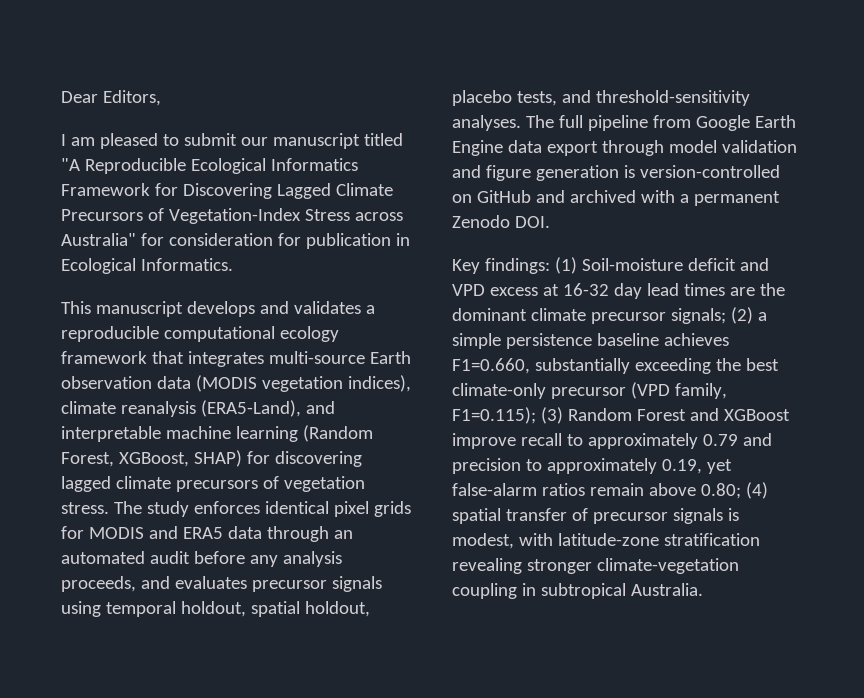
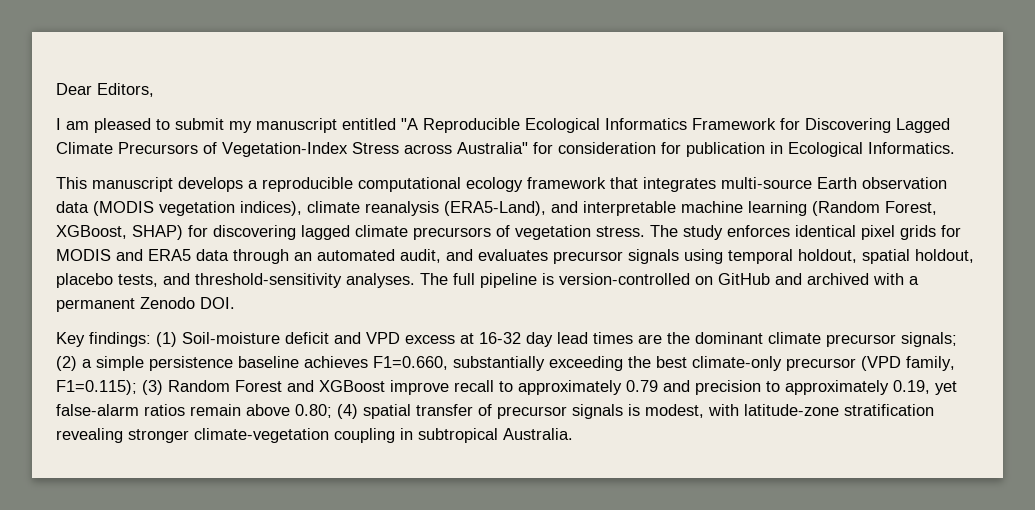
- I am pleased to submit our manuscript titled "A Reproducible Ecological Informatics Framework for Discovering Lagged Climate Precursors of Vegetation-Index Stress across Australia" for consideration for publication in Ecological Informatics.
+ I am pleased to submit my manuscript entitled "A Reproducible Ecological Informatics Framework for Discovering Lagged Climate Precursors of Vegetation-Index Stress across Australia" for consideration for publication in Ecological Informatics.
- This manuscript develops and validates a reproducible computational ecology framework that integrates multi-source Earth observation data (MODIS vegetation indices), climate reanalysis (ERA5-Land), and interpretable machine learning (Random Forest, XGBoost, SHAP) for discovering lagged climate precursors of vegetation stress.
+ This manuscript develops a reproducible computational ecology framework that integrates multi-source Earth observation data (MODIS vegetation indices), climate reanalysis (ERA5-Land), and interpretable machine learning (Random Forest, XGBoost, SHAP) for discovering lagged climate precursors of vegetation stress.
- The study enforces identical pixel grids for MODIS and ERA5 data through an automated audit before any analysis proceeds, and evaluates precursor signals using temporal holdout, spatial holdout, placebo tests, and threshold-sensitivity analyses.
+ The study enforces identical pixel grids for MODIS and ERA5 data through an automated audit, and evaluates precursor signals using temporal holdout, spatial holdout, placebo tests, and threshold-sensitivity analyses.
- The full pipeline from Google Earth Engine data export through model validation and figure generation is version-controlled on GitHub and archived with a permanent Zenodo DOI.
+ The full pipeline is version-controlled on GitHub and archived with a permanent Zenodo DOI.

